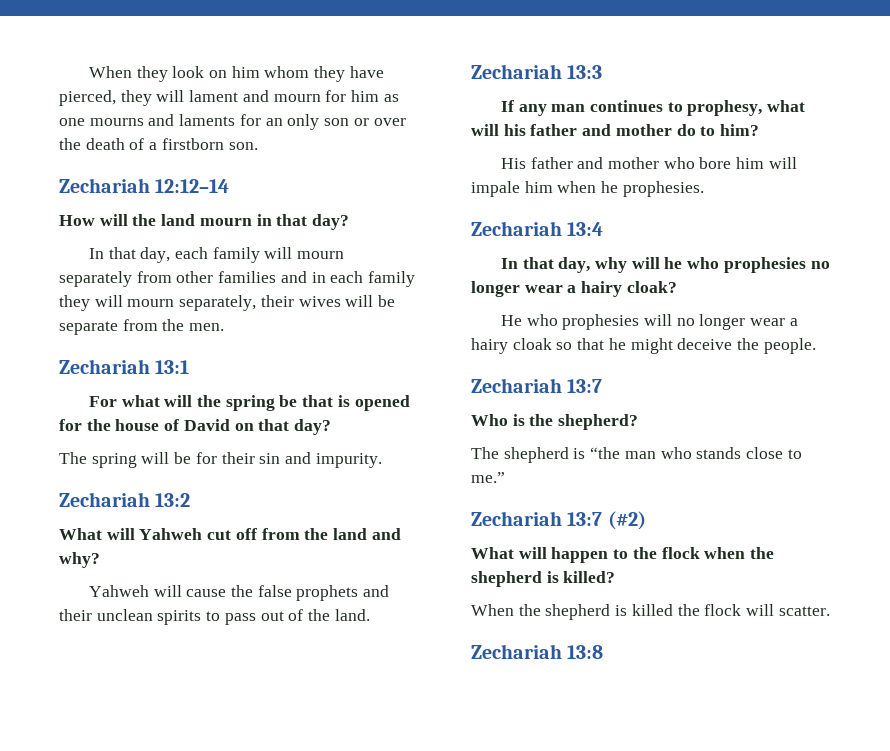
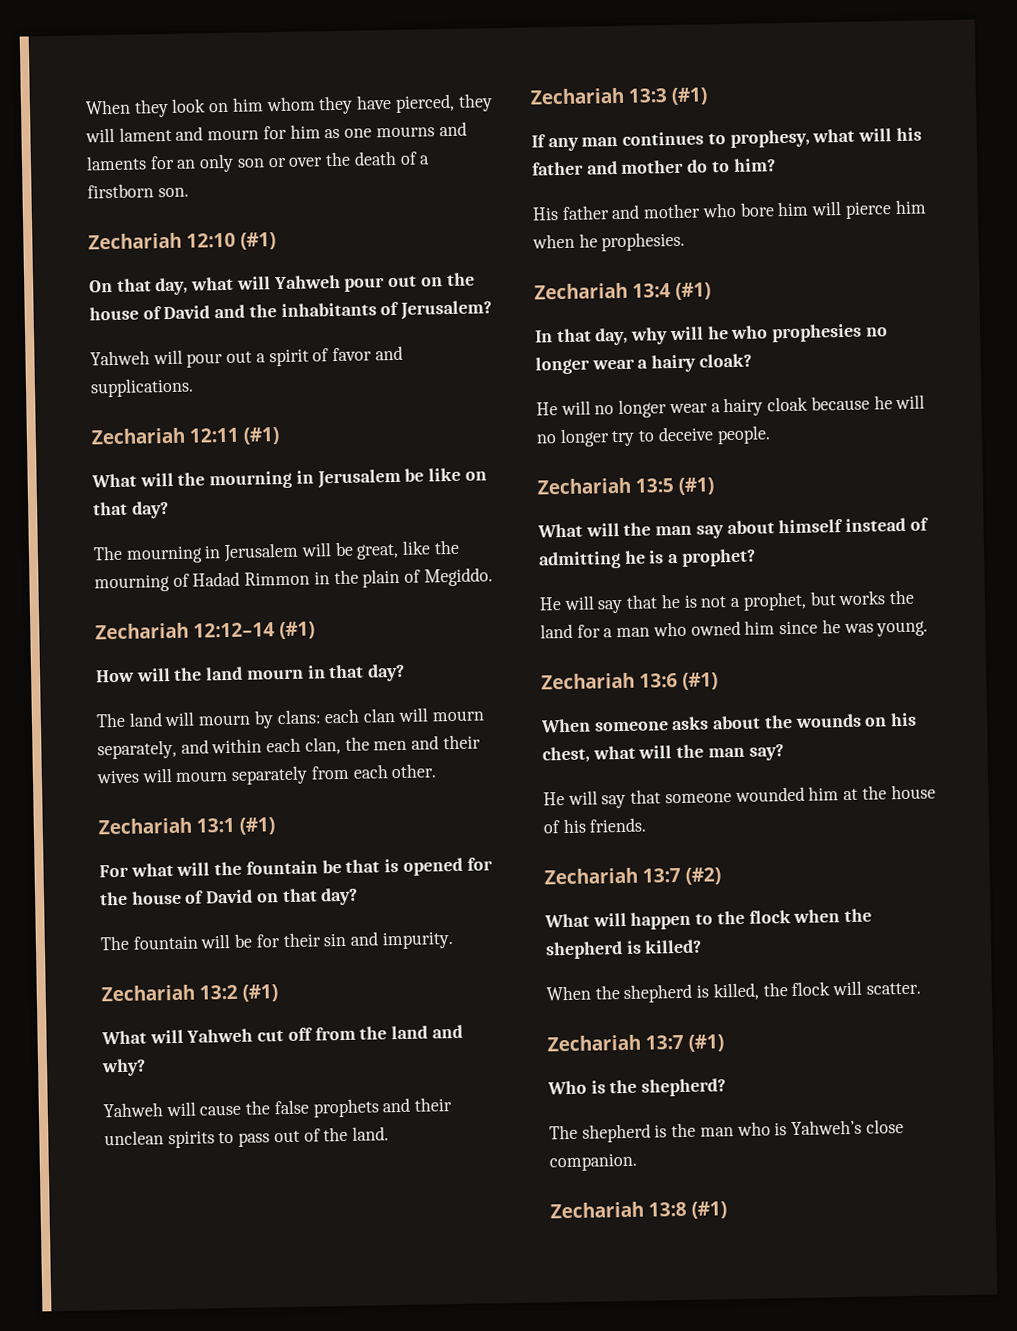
+ Zechariah 12:10 (#1)
+ On that day, what will Yahweh pour out on the house of David and the inhabitants of Jerusalem?
+ Yahweh will pour out a spirit of favor and supplications.
+ Zechariah 12:11 (#1)
+ What will the mourning in Jerusalem be like on that day?
+ The mourning in Jerusalem will be great, like the mourning of Hadad Rimmon in the plain of Megiddo.
- Zechariah 12:12–14
+ Zechariah 12:12–14 (#1)
- In that day, each family will mourn separately from other families and in each family they will mourn separately, their wives will be separate from the men.
+ The land will mourn by clans: each clan will mourn separately, and within each clan, the men and their wives will mourn separately from each other.
- Zechariah 13:1
+ Zechariah 13:1 (#1)
- For what will the spring be that is opened for the house of David on that day?
+ For what will the fountain be that is opened for the house of David on that day?
- The spring will be for their sin and impurity.
+ The fountain will be for their sin and impurity.
- Zechariah 13:2
+ Zechariah 13:2 (#1)
- Zechariah 13:3
+ Zechariah 13:3 (#1)
- His father and mother who bore him will impale him when he prophesies.
+ His father and mother who bore him will pierce him when he prophesies.
- Zechariah 13:4
+ Zechariah 13:4 (#1)
- He who prophesies will no longer wear a hairy cloak so that he might deceive the people.
- Zechariah 13:7
- Who is the shepherd?
- The shepherd is “the man who stands close to me.”
+ He will no longer wear a hairy cloak because he will no longer try to deceive people.
+ Zechariah 13:5 (#1)
+ What will the man say about himself instead of admitting he is a prophet?
+ He will say that he is not a prophet, but works the land for a man who owned him since he was young.
+ Zechariah 13:6 (#1)
+ When someone asks about the wounds on his chest, what will the man say?
+ He will say that someone wounded him at the house of his friends.
- When the shepherd is killed the flock will scatter.
+ When the shepherd is killed, the flock will scatter.
+ Zechariah 13:7 (#1)
+ Who is the shepherd?
+ The shepherd is the man who is Yahweh’s close companion.
- Zechariah 13:8
+ Zechariah 13:8 (#1)

